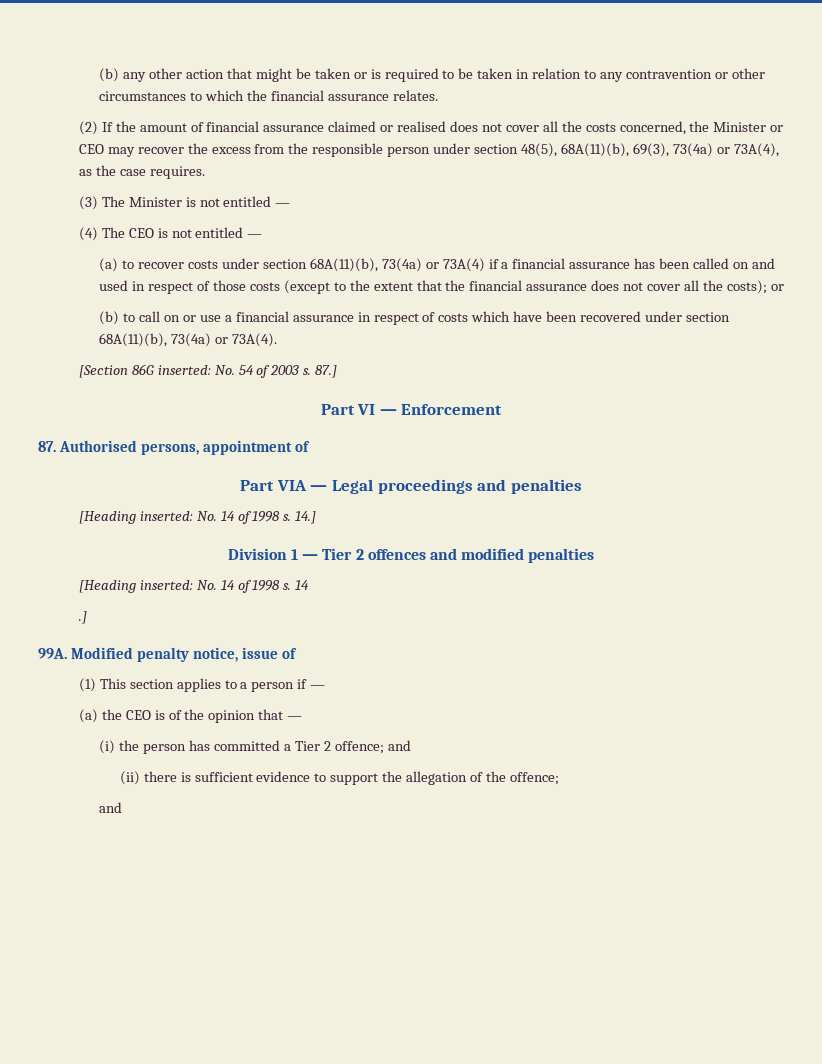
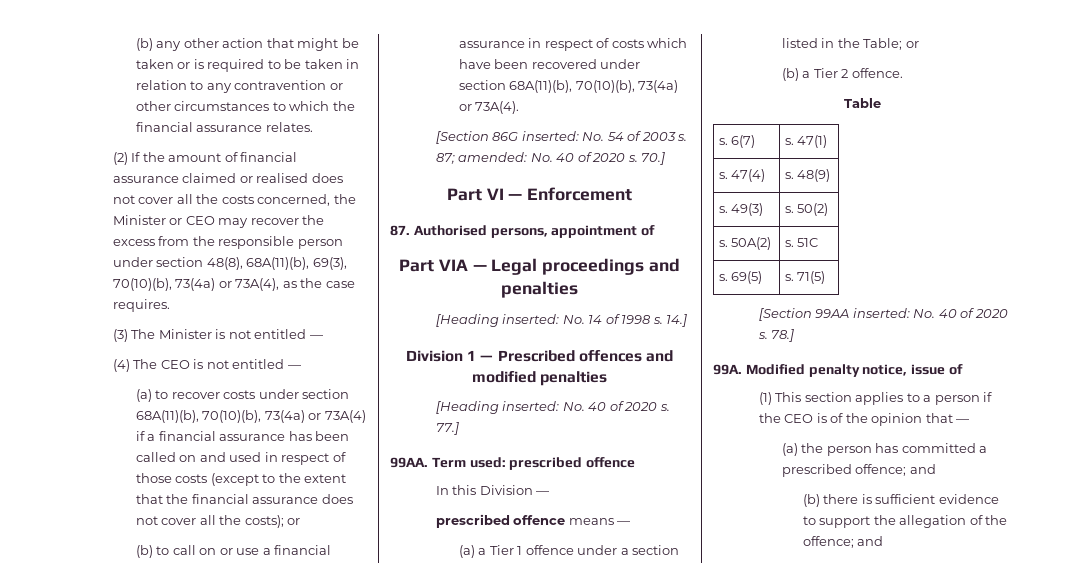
- (2) If the amount of financial assurance claimed or realised does not cover all the costs concerned, the Minister or CEO may recover the excess from the responsible person under section 48(5), 68A(11)(b), 69(3), 73(4a) or 73A(4), as the case requires.
+ (2) If the amount of financial assurance claimed or realised does not cover all the costs concerned, the Minister or CEO may recover the excess from the responsible person under section 48(8), 68A(11)(b), 69(3), 70(10)(b), 73(4a) or 73A(4), as the case requires.
- (a) to recover costs under section 68A(11)(b), 73(4a) or 73A(4) if a financial assurance has been called on and used in respect of those costs (except to the extent that the financial assurance does not cover all the costs); or
+ (a) to recover costs under section 68A(11)(b), 70(10)(b), 73(4a) or 73A(4) if a financial assurance has been called on and used in respect of those costs (except to the extent that the financial assurance does not cover all the costs); or
- (b) to call on or use a financial assurance in respect of costs which have been recovered under section 68A(11)(b), 73(4a) or 73A(4).
+ (b) to call on or use a financial assurance in respect of costs which have been recovered under section 68A(11)(b), 70(10)(b), 73(4a) or 73A(4).
- 87.]
+ 87; amended: No. 40 of 2020 s. 70.]
- Division 1 — Tier 2 offences and modified penalties
+ Division 1 — Prescribed offences and modified penalties
- [Heading inserted: No. 14 of 1998 s. 14
- .]
+ [Heading inserted: No. 40 of 2020 s. 77.]
+ 99AA. Term used: prescribed offence
+ In this Division —
+ prescribed offence means —
+ (a) a Tier 1 offence under a section listed in the Table; or
+ (b) a Tier 2 offence.
+ Table
+ s. 6(7) | s. 47(1)
+ s. 47(4) | s. 48(9)
+ s. 49(3) | s. 50(2)
+ s. 50A(2) | s. 51C
+ s. 69(5) | s. 71(5)
+ [Section 99AA inserted: No. 40 of 2020 s. 78.]
- (1) This section applies to a person if —
- (a) the CEO is of the opinion that —
+ (1) This section applies to a person if the CEO is of the opinion that —
- (i) the person has committed a Tier 2 offence; and
+ (a) the person has committed a prescribed offence; and
- (ii) there is sufficient evidence to support the allegation of the offence;
- and
+ (b) there is sufficient evidence to support the allegation of the offence; and

